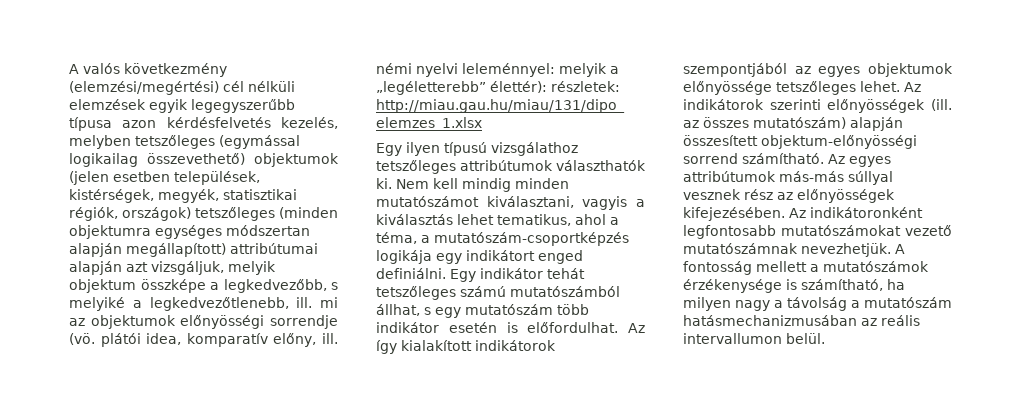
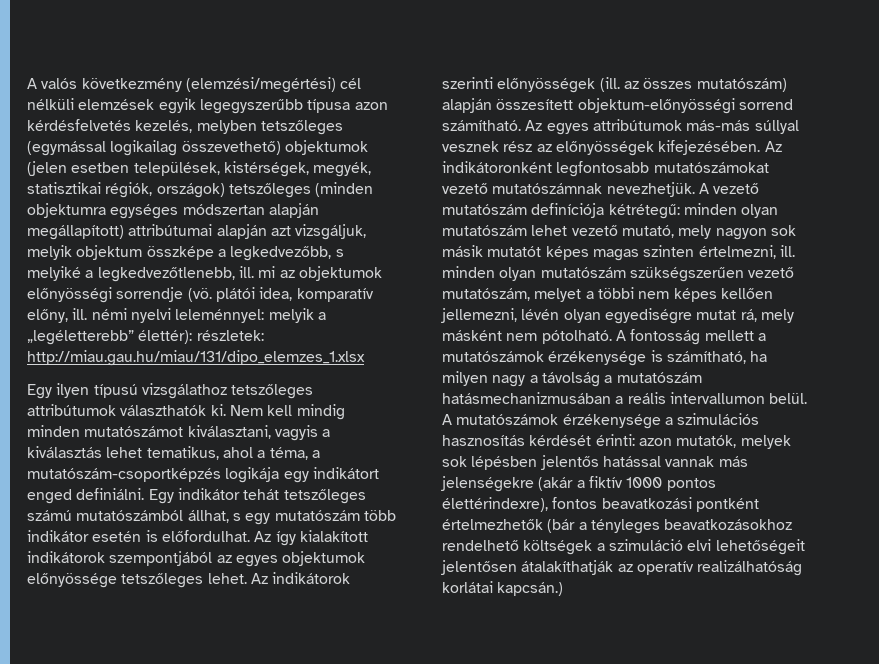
- A fontosság mellett a mutatószámok érzékenysége is számítható, ha milyen nagy a távolság a mutatószám hatásmechanizmusában az reális intervallumon belül.
+ A vezető mutatószám definíciója kétrétegű: minden olyan mutatószám lehet vezető mutató, mely nagyon sok másik mutatót képes magas szinten értelmezni, ill. minden olyan mutatószám szükségszerűen vezető mutatószám, melyet a többi nem képes kellően jellemezni, lévén olyan egyediségre mutat rá, mely másként nem pótolható. A fontosság mellett a mutatószámok érzékenysége is számítható, ha milyen nagy a távolság a mutatószám hatásmechanizmusában a reális intervallumon belül.
+ A mutatószámok érzékenysége a szimulációs hasznosítás kérdését érinti: azon mutatók, melyek sok lépésben jelentős hatással vannak más jelenségekre (akár a fiktív 1000 pontos élettérindexre), fontos beavatkozási pontként értelmezhetők (bár a tényleges beavatkozásokhoz rendelhető költségek a szimuláció elvi lehetőségeit jelentősen átalakíthatják az operatív realizálhatóság korlátai kapcsán.)

